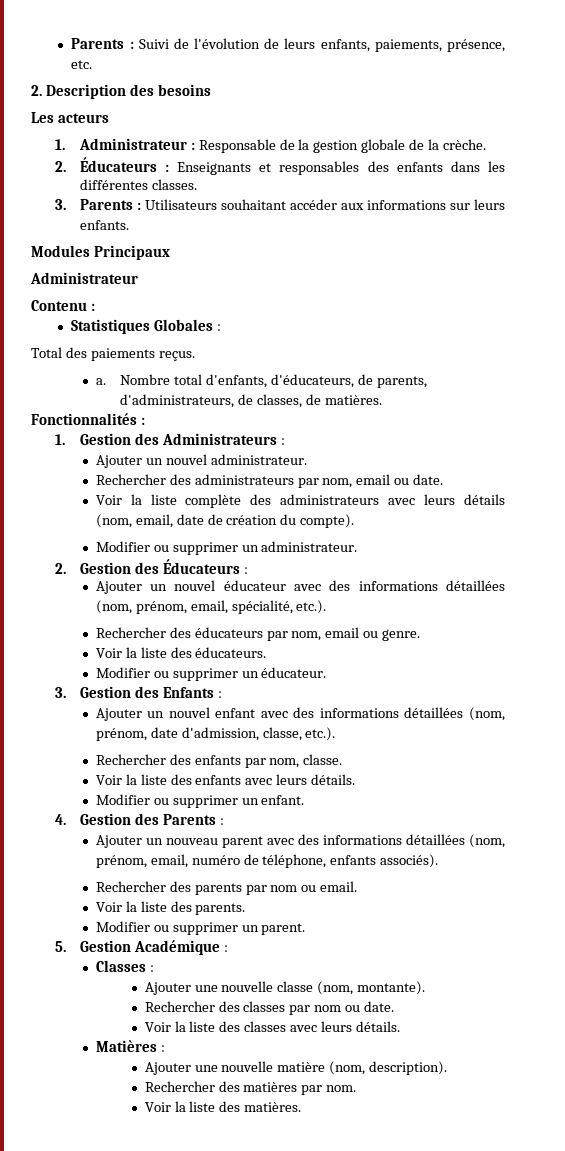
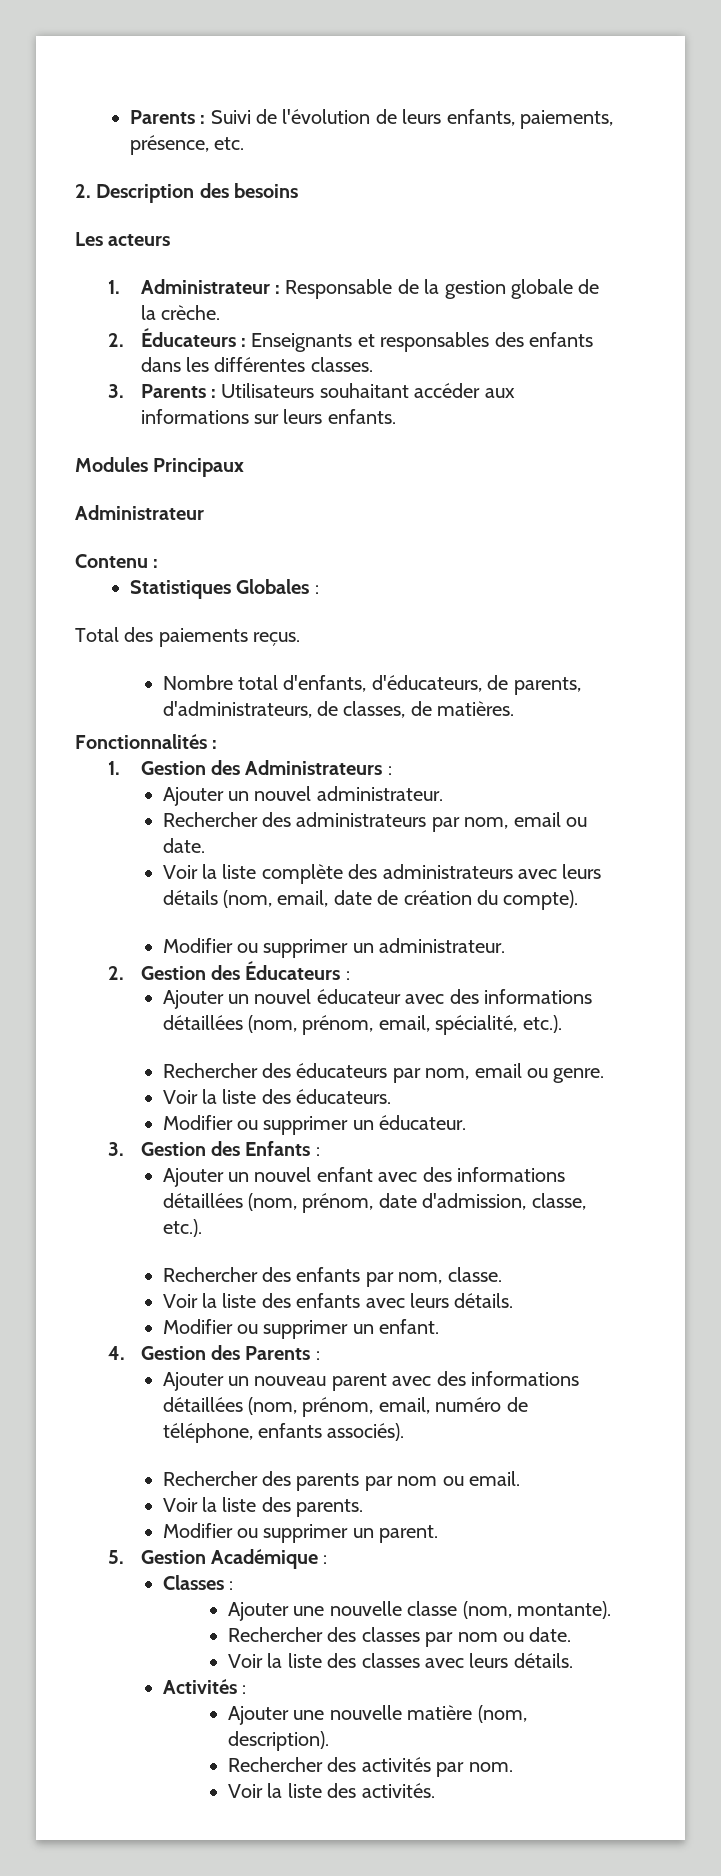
- a.
- Matières :
+ Activités :
- Rechercher des matières par nom.
+ Rechercher des activités par nom.
- Voir la liste des matières.
+ Voir la liste des activités.

